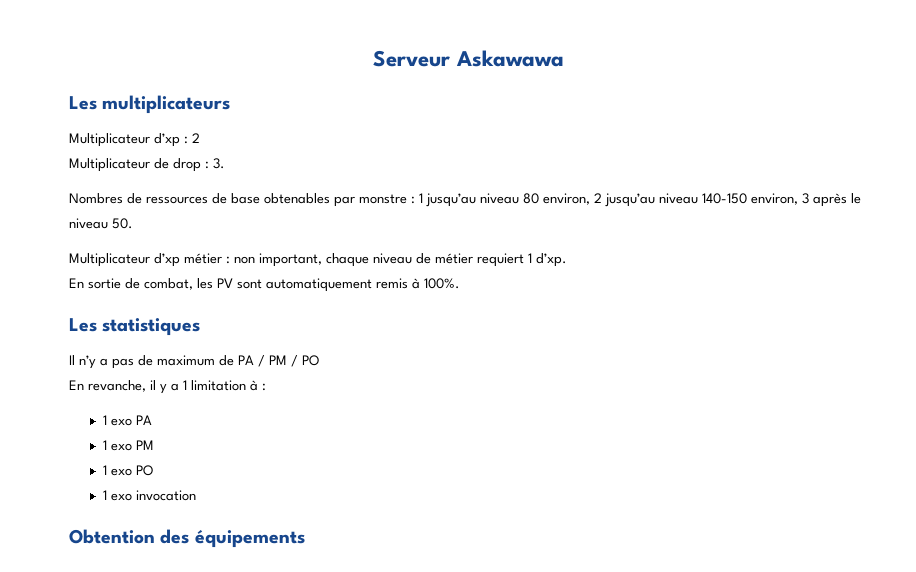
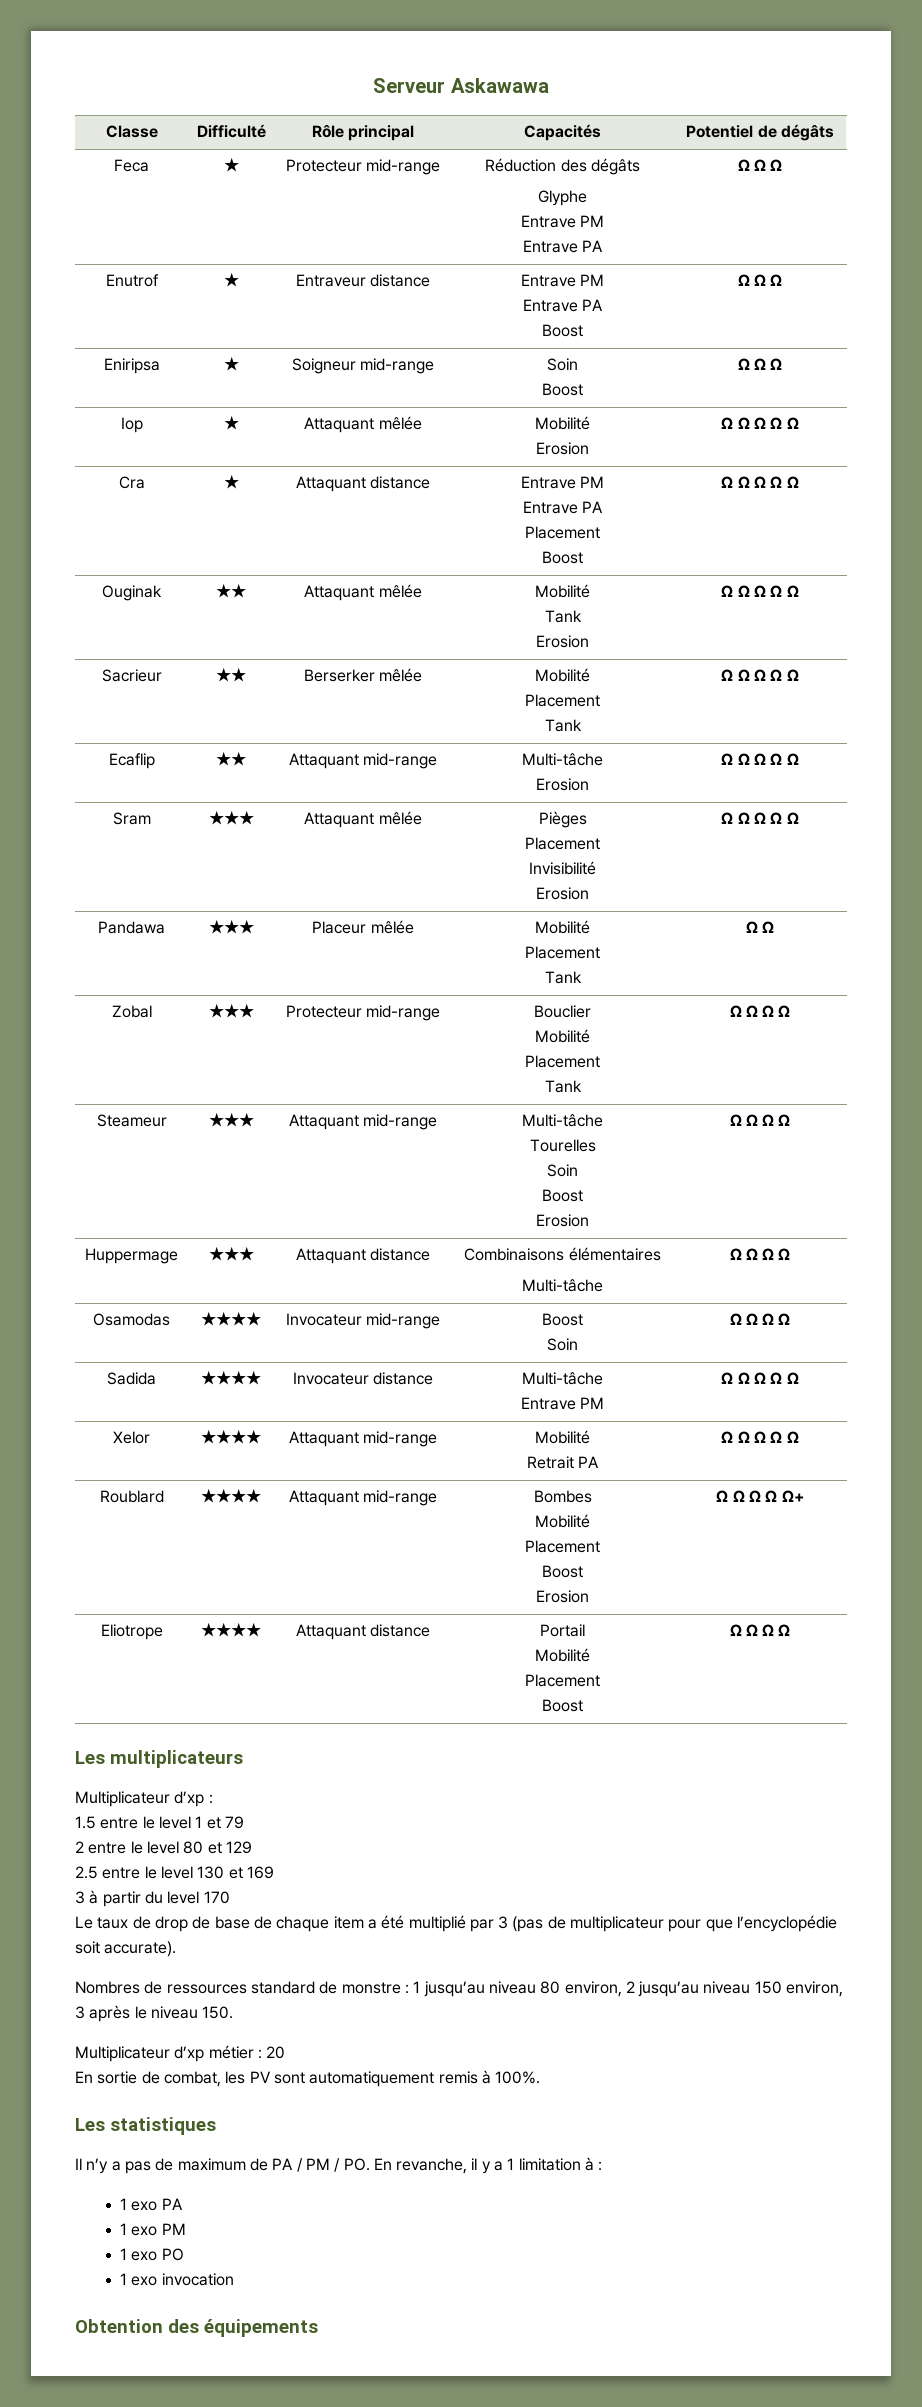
+ Classe | Difficulté | Rôle principal | Capacités | Potentiel de dégâts
+ Feca | ★ | Protecteur mid-range | Réduction des dégâts
+ Glyphe
+ Entrave PM
+ Entrave PA | Ω Ω Ω
+ Enutrof | ★ | Entraveur distance | Entrave PM
+ Entrave PA
+ Boost | Ω Ω Ω
+ Eniripsa | ★ | Soigneur mid-range | Soin
+ Boost | Ω Ω Ω
+ Iop | ★ | Attaquant mêlée | Mobilité
+ Erosion | Ω Ω Ω Ω Ω
+ Cra | ★ | Attaquant distance | Entrave PM
+ Entrave PA
+ Placement
+ Boost | Ω Ω Ω Ω Ω
+ Ouginak | ★★ | Attaquant mêlée | Mobilité
+ Tank
+ Erosion | Ω Ω Ω Ω Ω
+ Sacrieur | ★★ | Berserker mêlée | Mobilité
+ Placement
+ Tank | Ω Ω Ω Ω Ω
+ Ecaflip | ★★ | Attaquant mid-range | Multi-tâche
+ Erosion | Ω Ω Ω Ω Ω
+ Sram | ★★★ | Attaquant mêlée | Pièges
+ Placement
+ Invisibilité
+ Erosion | Ω Ω Ω Ω Ω
+ Pandawa | ★★★ | Placeur mêlée | Mobilité
+ Placement
+ Tank | Ω Ω
+ Zobal | ★★★ | Protecteur mid-range | Bouclier
+ Mobilité
+ Placement
+ Tank | Ω Ω Ω Ω
+ Steameur | ★★★ | Attaquant mid-range | Multi-tâche
+ Tourelles
+ Soin
+ Boost
+ Erosion | Ω Ω Ω Ω
+ Huppermage | ★★★ | Attaquant distance | Combinaisons élémentaires
+ Multi-tâche | Ω Ω Ω Ω
+ Osamodas | ★★★★ | Invocateur mid-range | Boost
+ Soin | Ω Ω Ω Ω
+ Sadida | ★★★★ | Invocateur distance | Multi-tâche
+ Entrave PM | Ω Ω Ω Ω Ω
+ Xelor | ★★★★ | Attaquant mid-range | Mobilité
+ Retrait PA | Ω Ω Ω Ω Ω
+ Roublard | ★★★★ | Attaquant mid-range | Bombes
+ Mobilité
+ Placement
+ Boost
+ Erosion | Ω Ω Ω Ω Ω+
+ Eliotrope | ★★★★ | Attaquant distance | Portail
+ Mobilité
+ Placement
+ Boost | Ω Ω Ω Ω
- Multiplicateur d’xp : 2
- Multiplicateur de drop : 3.
+ Multiplicateur d’xp :
+ 1.5 entre le level 1 et 79
+ 2 entre le level 80 et 129
+ 2.5 entre le level 130 et 169
+ 3 à partir du level 170
+ Le taux de drop de base de chaque item a été multiplié par 3 (pas de multiplicateur pour que l’encyclopédie soit accurate).
- Nombres de ressources de base obtenables par monstre : 1 jusqu’au niveau 80 environ, 2 jusqu’au niveau 140-150 environ, 3 après le niveau 50.
+ Nombres de ressources standard de monstre : 1 jusqu’au niveau 80 environ, 2 jusqu’au niveau 150 environ, 3 après le niveau 150.
- Multiplicateur d’xp métier : non important, chaque niveau de métier requiert 1 d’xp.
+ Multiplicateur d’xp métier : 20
- Il n’y a pas de maximum de PA / PM / PO
- En revanche, il y a 1 limitation à :
+ Il n’y a pas de maximum de PA / PM / PO. En revanche, il y a 1 limitation à :

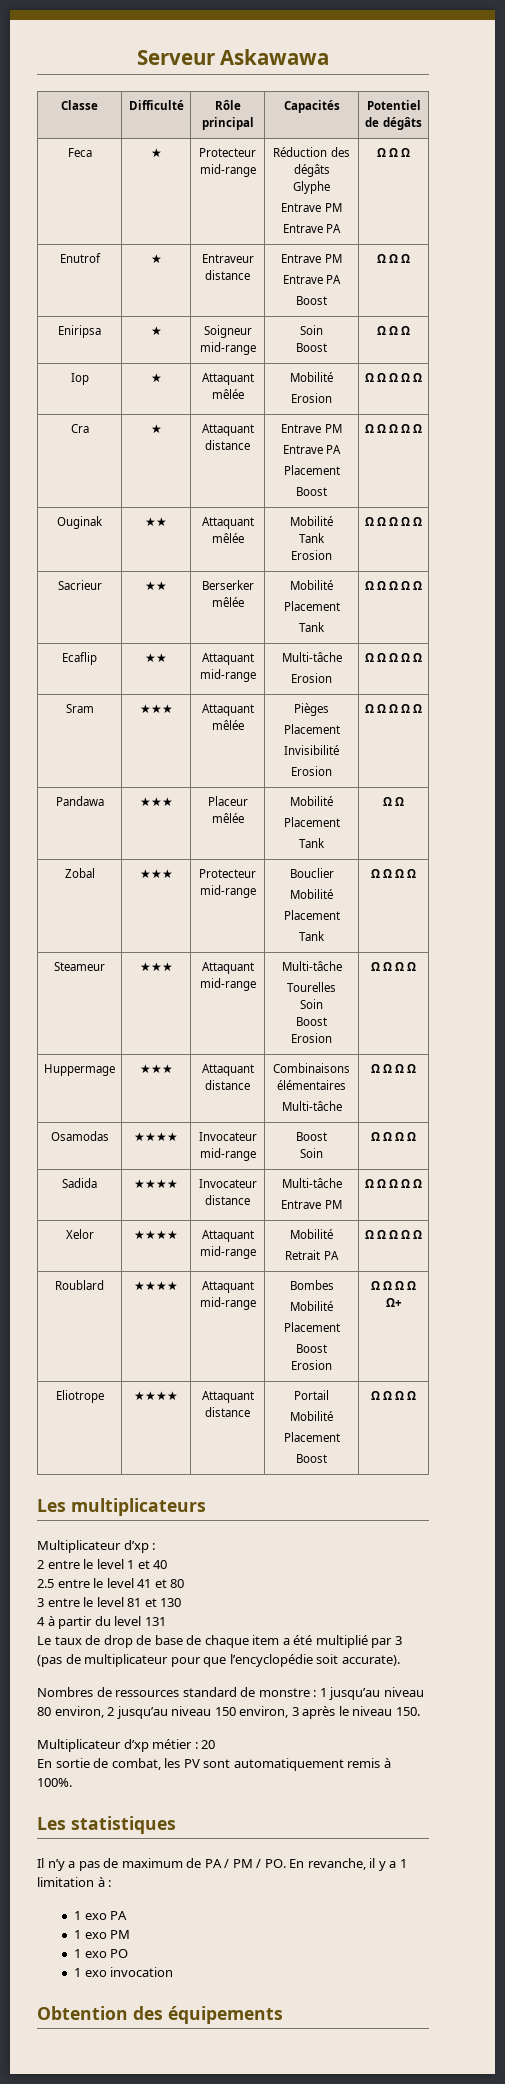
- 1.5 entre le level 1 et 79
- 2 entre le level 80 et 129
- 2.5 entre le level 130 et 169
- 3 à partir du level 170
+ 2 entre le level 1 et 40
+ 2.5 entre le level 41 et 80
+ 3 entre le level 81 et 130
+ 4 à partir du level 131

